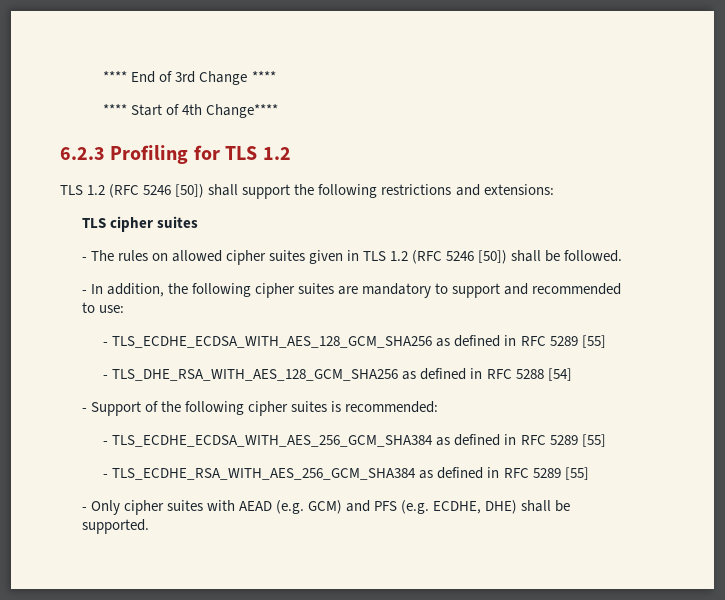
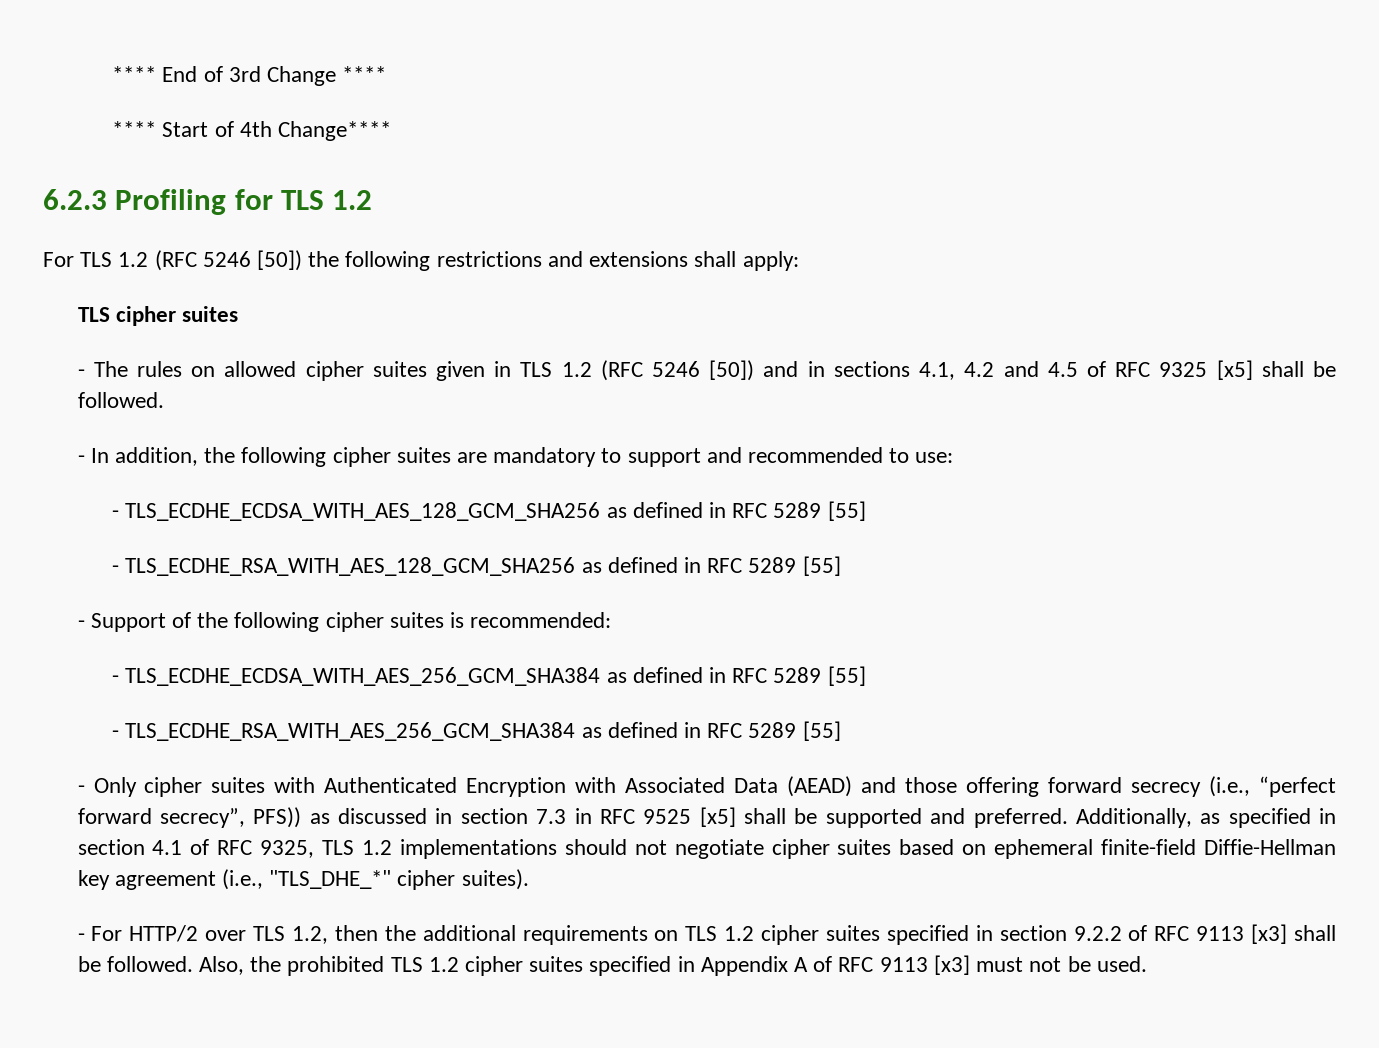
- TLS 1.2 (RFC 5246 [50]) shall support the following restrictions and extensions:
+ For TLS 1.2 (RFC 5246 [50]) the following restrictions and extensions shall apply:
- - The rules on allowed cipher suites given in TLS 1.2 (RFC 5246 [50]) shall be followed.
+ - The rules on allowed cipher suites given in TLS 1.2 (RFC 5246 [50]) and in sections 4.1, 4.2 and 4.5 of RFC 9325 [x5] shall be followed.
- - TLS_DHE_RSA_WITH_AES_128_GCM_SHA256 as defined in RFC 5288 [54]
+ - TLS_ECDHE_RSA_WITH_AES_128_GCM_SHA256 as defined in RFC 5289 [55]
- - Only cipher suites with AEAD (e.g. GCM) and PFS (e.g. ECDHE, DHE) shall be supported.
+ - Only cipher suites with Authenticated Encryption with Associated Data (AEAD) and those offering forward secrecy (i.e., “perfect forward secrecy”, PFS)) as discussed in section 7.3 in RFC 9525 [x5] shall be supported and preferred. Additionally, as specified in section 4.1 of RFC 9325, TLS 1.2 implementations should not negotiate cipher suites based on ephemeral finite-field Diffie-Hellman key agreement (i.e., "TLS_DHE_*" cipher suites).
+ - For HTTP/2 over TLS 1.2, then the additional requirements on TLS 1.2 cipher suites specified in section 9.2.2 of RFC 9113 [x3] shall be followed. Also, the prohibited TLS 1.2 cipher suites specified in Appendix A of RFC 9113 [x3] must not be used.

